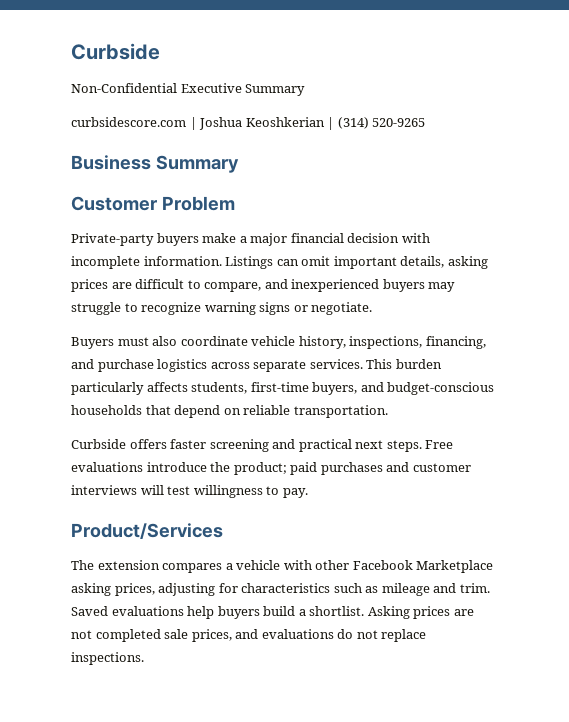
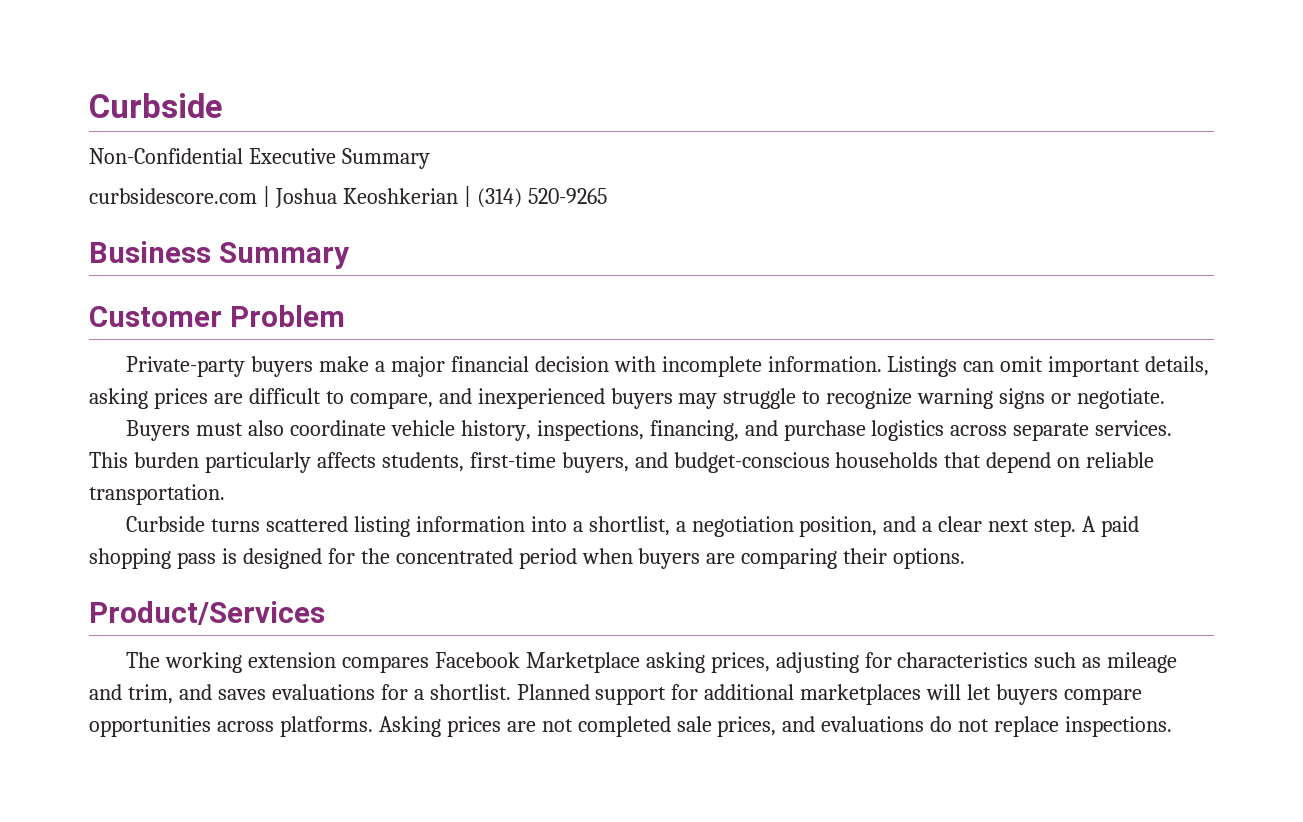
- Curbside offers faster screening and practical next steps. Free evaluations introduce the product; paid purchases and customer interviews will test willingness to pay.
+ Curbside turns scattered listing information into a shortlist, a negotiation position, and a clear next step. A paid shopping pass is designed for the concentrated period when buyers are comparing their options.
- The extension compares a vehicle with other Facebook Marketplace asking prices, adjusting for characteristics such as mileage and trim. Saved evaluations help buyers build a shortlist.
+ The working extension compares Facebook Marketplace asking prices, adjusting for characteristics such as mileage and trim, and saves evaluations for a shortlist. Planned support for additional marketplaces will let buyers compare opportunities across platforms.

